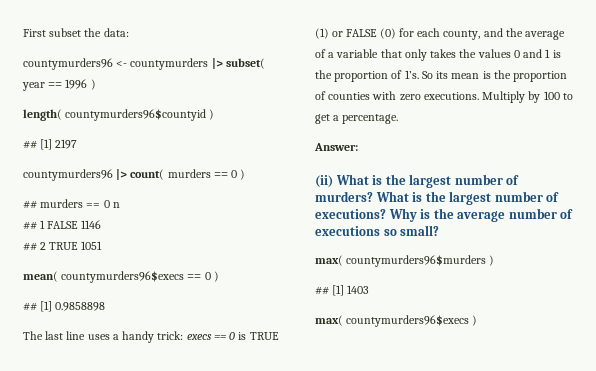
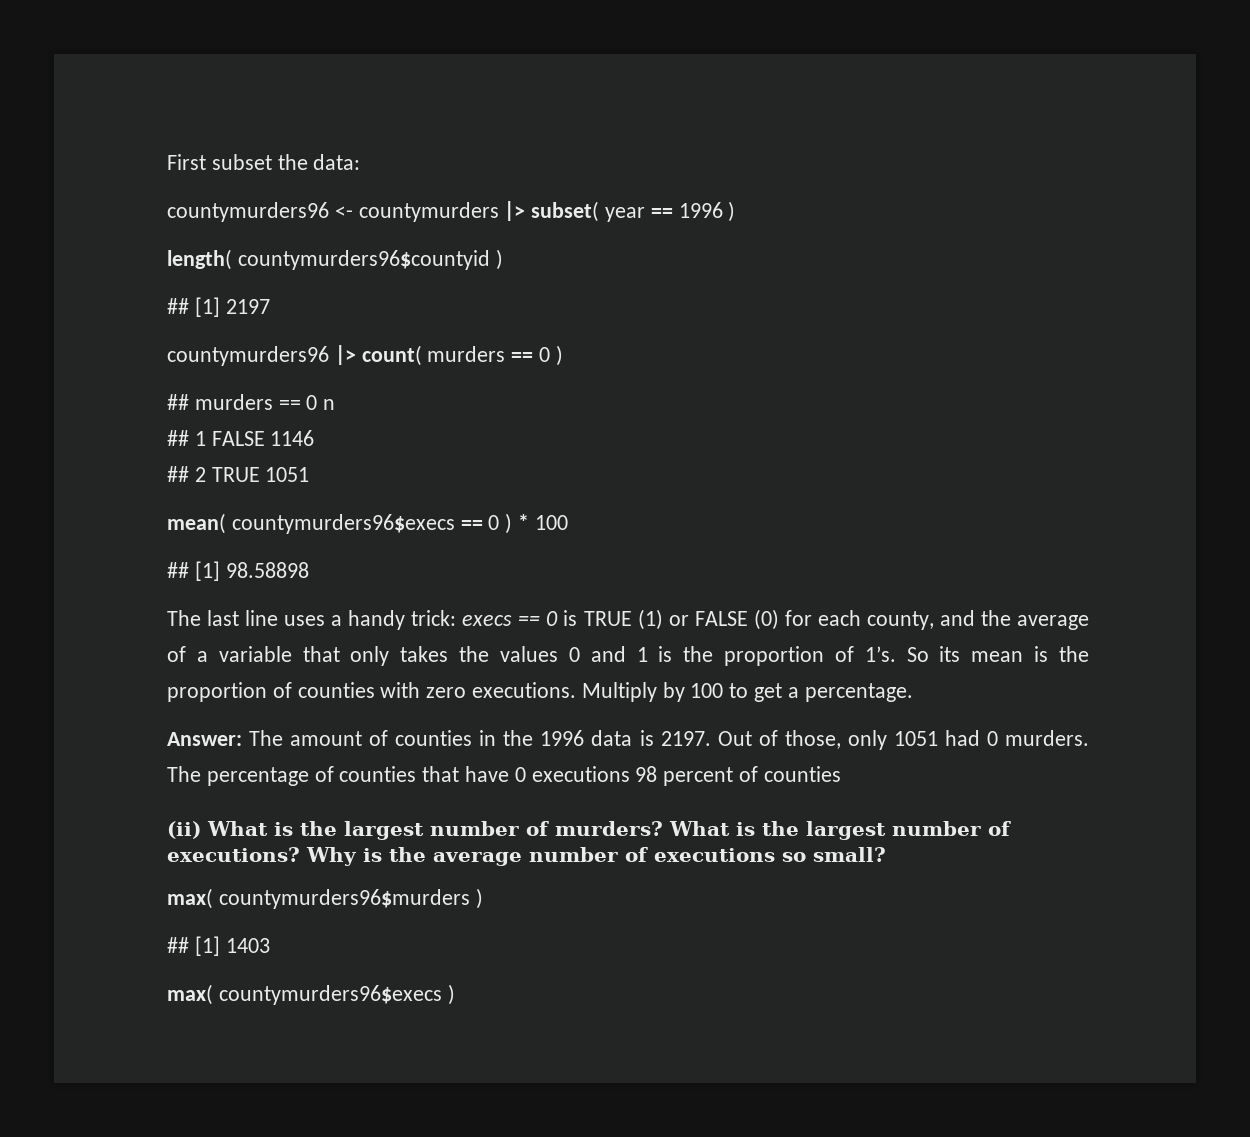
- mean( countymurders96$execs == 0 )
- ## [1] 0.9858898
+ mean( countymurders96$execs == 0 ) * 100
+ ## [1] 98.58898
- Answer:
+ Answer: The amount of counties in the 1996 data is 2197. Out of those, only 1051 had 0 murders. The percentage of counties that have 0 executions 98 percent of counties

